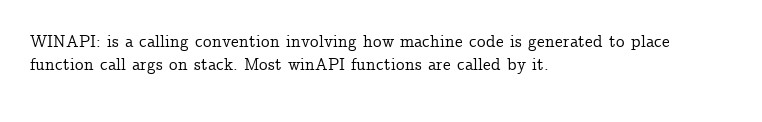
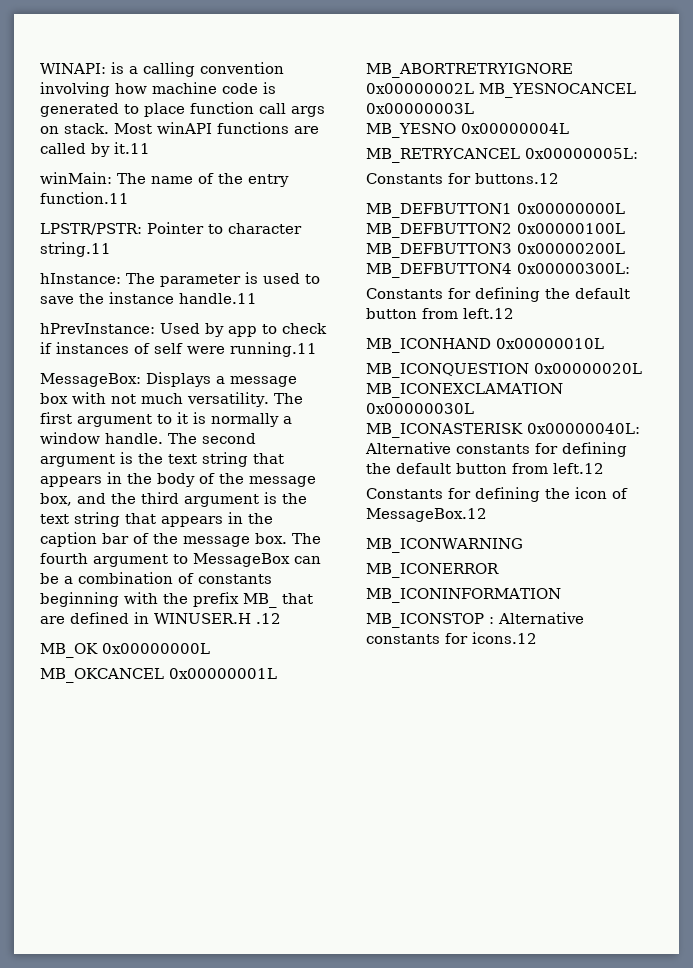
- Most winAPI functions are called by it.
+ Most winAPI functions are called by it.11
+ winMain: The name of the entry function.11
+ LPSTR/PSTR: Pointer to character string.11
+ hInstance: The parameter is used to save the instance handle.11
+ hPrevInstance: Used by app to check if instances of self were running.11
+ MessageBox: Displays a message box with not much versatility. The first argument to it is normally a window handle. The second argument is the text string that appears in the body of the message box, and the third argument is the text string that appears in the caption bar of the message box. The fourth argument to MessageBox can be a combination of constants beginning with the prefix MB_ that are defined in WINUSER.H .12
+ MB_OK 0x00000000L
+ MB_OKCANCEL 0x00000001L MB_ABORTRETRYIGNORE 0x00000002L MB_YESNOCANCEL 0x00000003L
+ MB_YESNO 0x00000004L
+ MB_RETRYCANCEL 0x00000005L:
+ Constants for buttons.12
+ MB_DEFBUTTON1 0x00000000L MB_DEFBUTTON2 0x00000100L MB_DEFBUTTON3 0x00000200L MB_DEFBUTTON4 0x00000300L:
+ Constants for defining the default button from left.12
+ MB_ICONHAND 0x00000010L
+ MB_ICONQUESTION 0x00000020L MB_ICONEXCLAMATION 0x00000030L
+ MB_ICONASTERISK 0x00000040L: Alternative constants for defining the default button from left.12
+ Constants for defining the icon of MessageBox.12
+ MB_ICONWARNING
+ MB_ICONERROR
+ MB_ICONINFORMATION
+ MB_ICONSTOP : Alternative constants for icons.12

